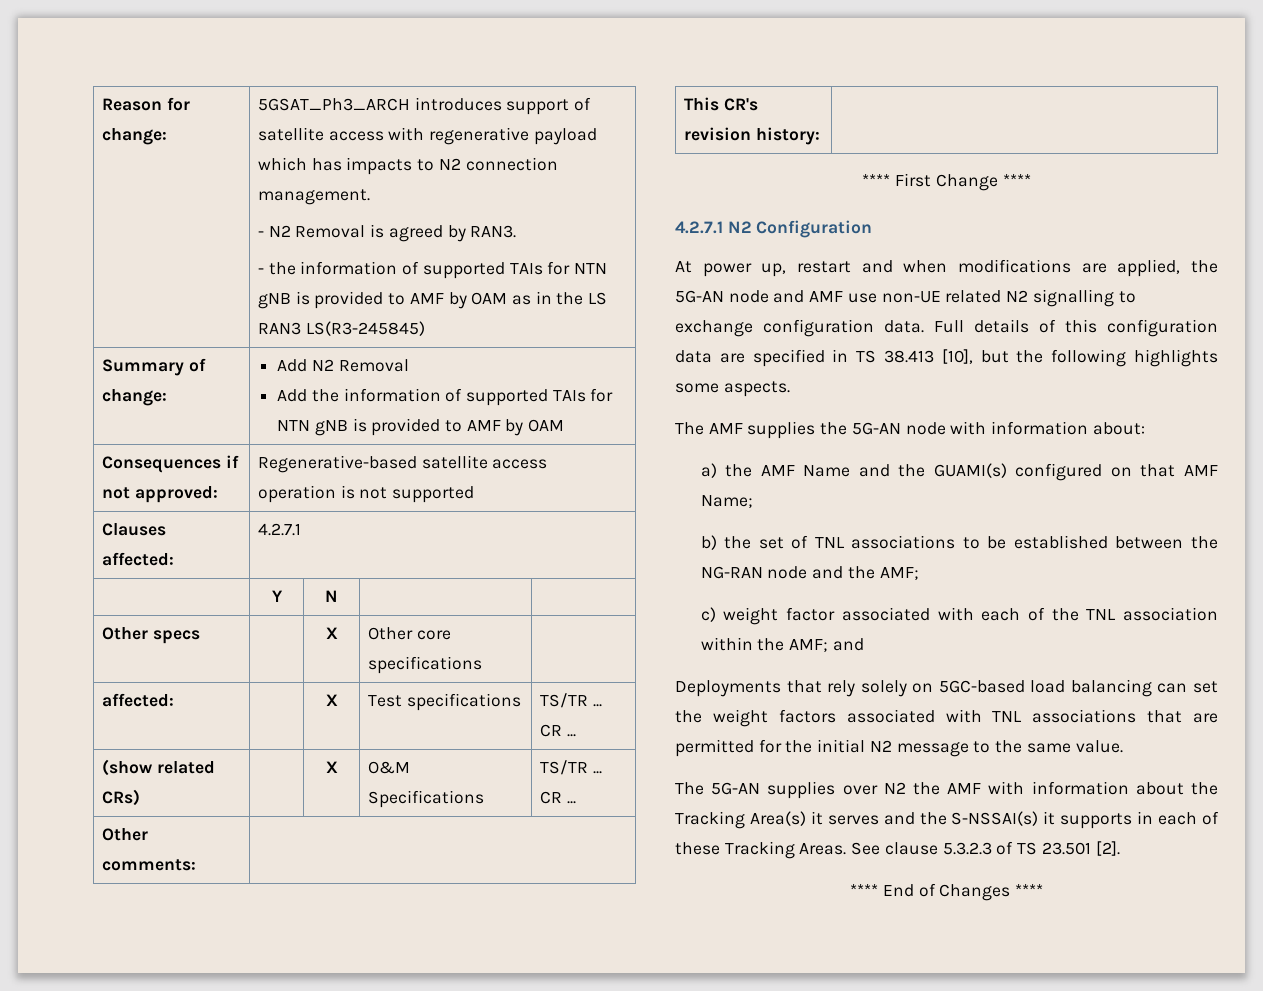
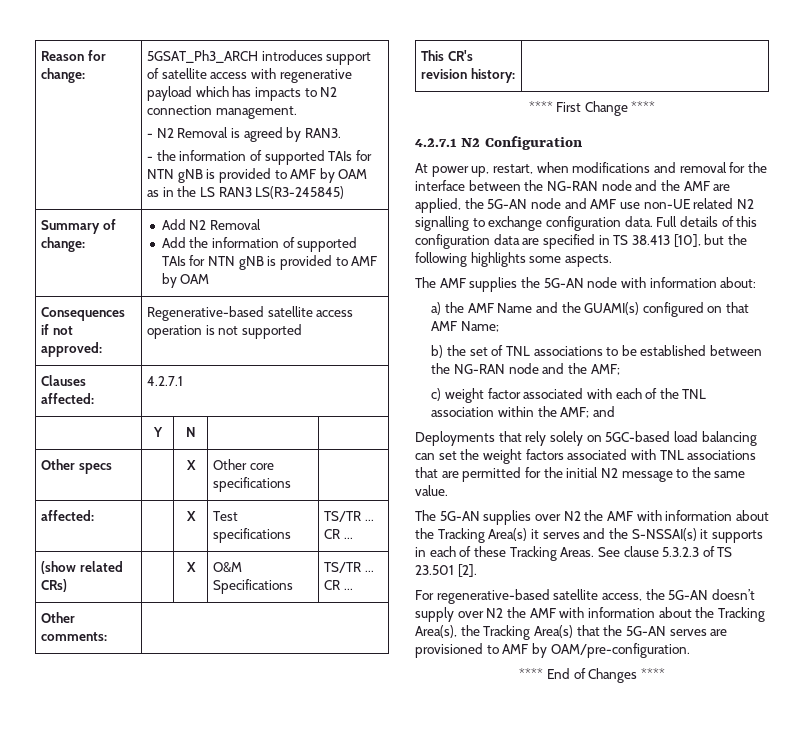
- At power up, restart and when modifications are applied, the 5G-AN node and AMF use non-UE related N2 signalling to exchange configuration data.
+ At power up, restart, when modifications and removal for the interface between the NG-RAN node and the AMF are applied, the 5G-AN node and AMF use non-UE related N2 signalling to exchange configuration data.
+ For regenerative-based satellite access, the 5G-AN doesn’t supply over N2 the AMF with information about the Tracking Area(s), the Tracking Area(s) that the 5G-AN serves are provisioned to AMF by OAM/pre-configuration.

